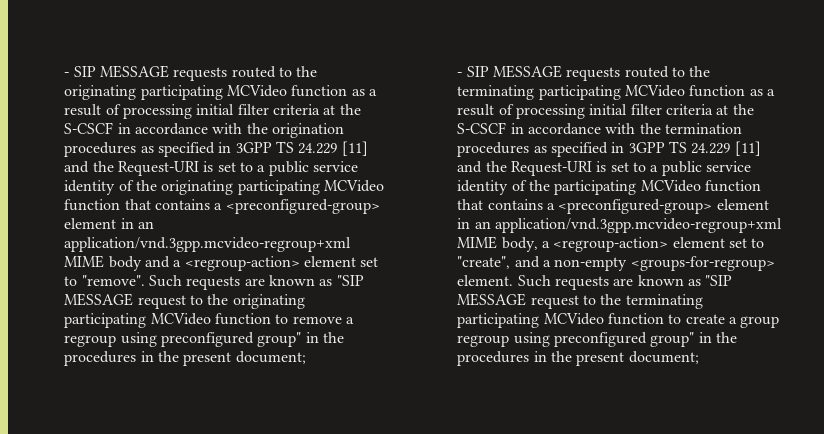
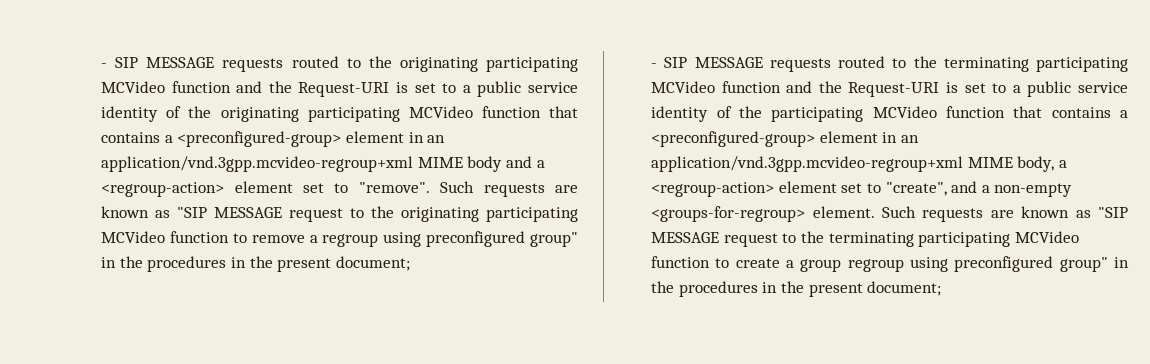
- - SIP MESSAGE requests routed to the originating participating MCVideo function as a result of processing initial filter criteria at the S-CSCF in accordance with the origination procedures as specified in 3GPP TS 24.229 [11] and the Request-URI is set to a public service identity of the originating participating MCVideo function that contains a <preconfigured-group> element in an application/vnd.3gpp.mcvideo-regroup+xml MIME body and a <regroup-action> element set to "remove".
+ - SIP MESSAGE requests routed to the originating participating MCVideo function and the Request-URI is set to a public service identity of the originating participating MCVideo function that contains a <preconfigured-group> element in an application/vnd.3gpp.mcvideo-regroup+xml MIME body and a <regroup-action> element set to "remove".
- - SIP MESSAGE requests routed to the terminating participating MCVideo function as a result of processing initial filter criteria at the S-CSCF in accordance with the termination procedures as specified in 3GPP TS 24.229 [11] and the Request-URI is set to a public service identity of the participating MCVideo function that contains a <preconfigured-group> element in an application/vnd.3gpp.mcvideo-regroup+xml MIME body, a <regroup-action> element set to "create", and a non-empty <groups-for-regroup> element.
+ - SIP MESSAGE requests routed to the terminating participating MCVideo function and the Request-URI is set to a public service identity of the participating MCVideo function that contains a <preconfigured-group> element in an application/vnd.3gpp.mcvideo-regroup+xml MIME body, a <regroup-action> element set to "create", and a non-empty <groups-for-regroup> element.

